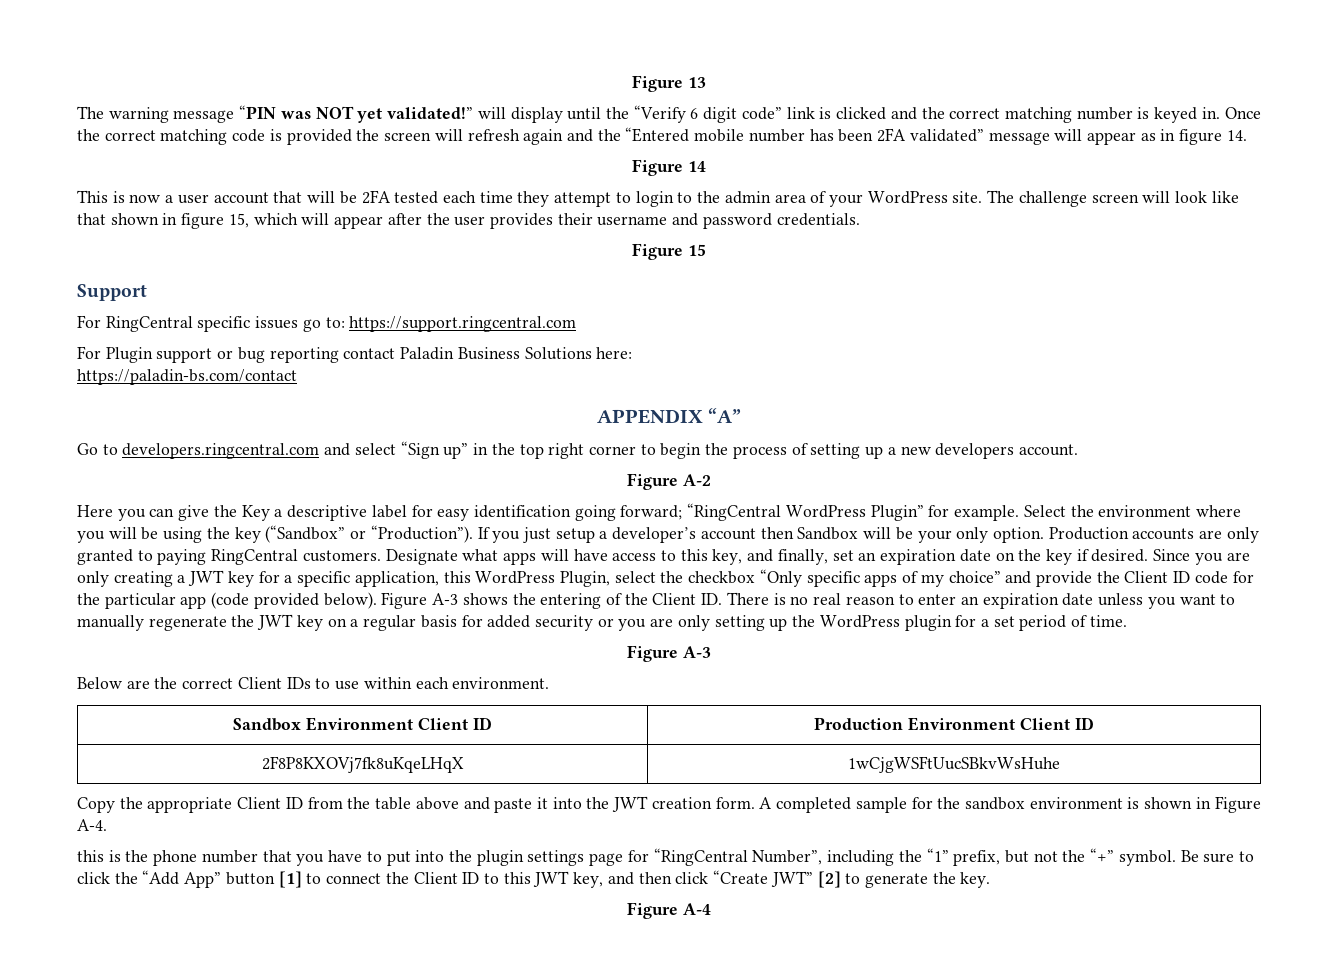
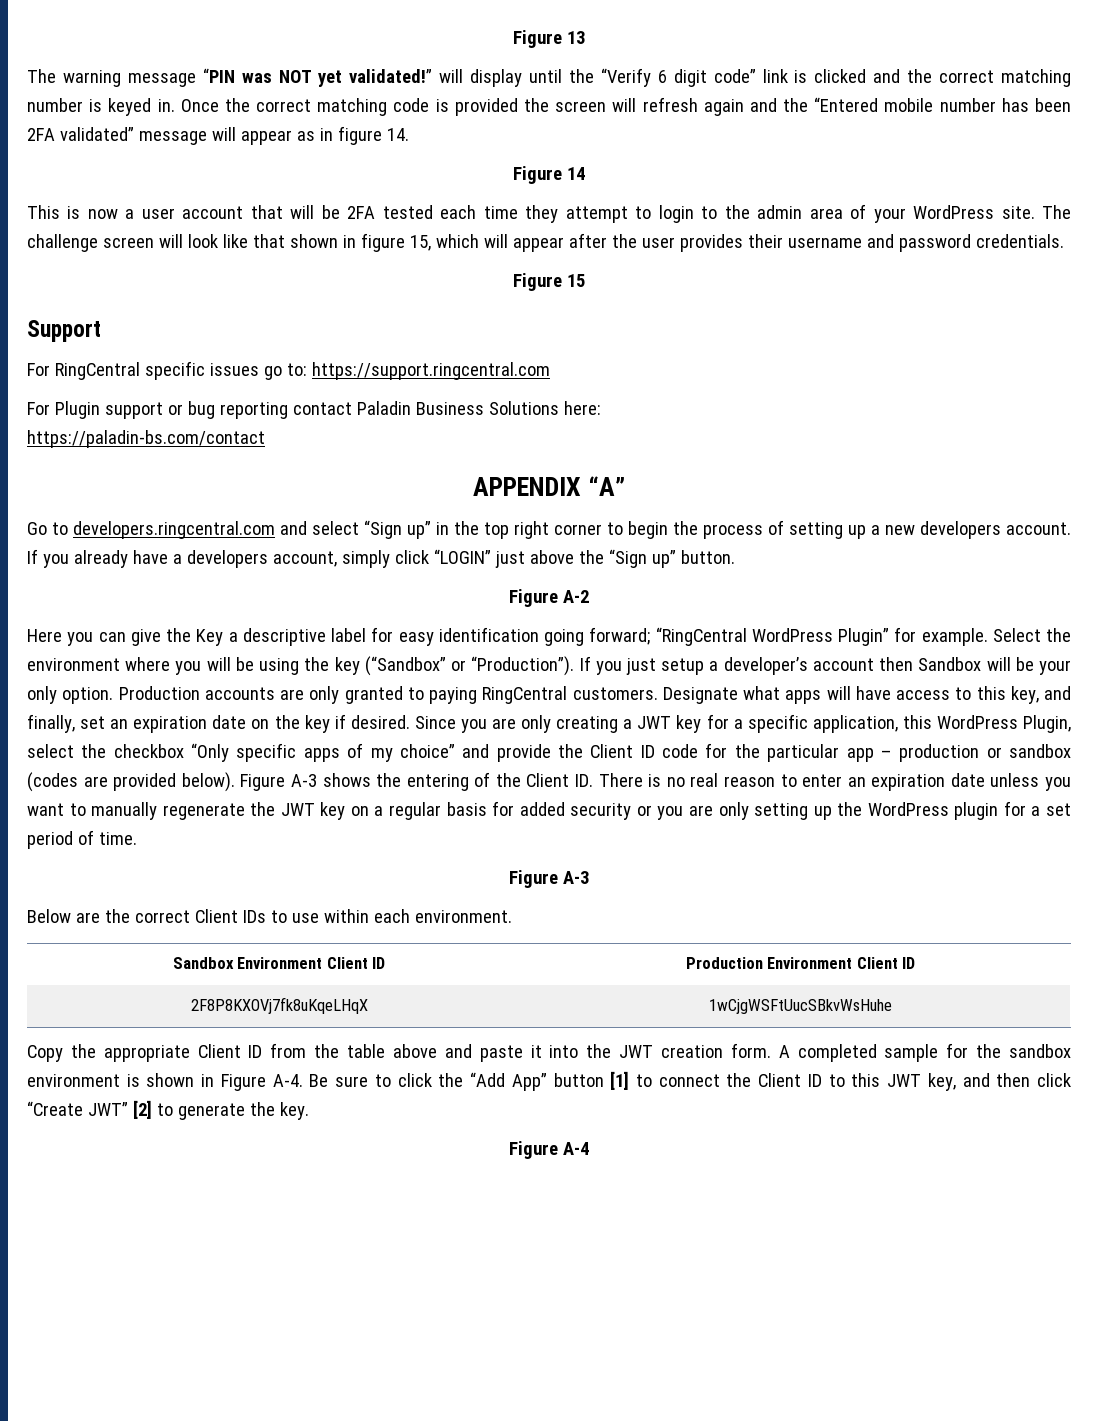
+ If you already have a developers account, simply click “LOGIN” just above the “Sign up” button.
- Since you are only creating a JWT key for a specific application, this WordPress Plugin, select the checkbox “Only specific apps of my choice” and provide the Client ID code for the particular app (code provided below).
+ Since you are only creating a JWT key for a specific application, this WordPress Plugin, select the checkbox “Only specific apps of my choice” and provide the Client ID code for the particular app – production or sandbox (codes are provided below).
- A completed sample for the sandbox environment is shown in Figure A-4.
- this is the phone number that you have to put into the plugin settings page for “RingCentral Number”, including the “1” prefix, but not the “+” symbol. Be sure to click the “Add App” button [1] to connect the Client ID to this JWT key, and then click “Create JWT” [2] to generate the key.
+ A completed sample for the sandbox environment is shown in Figure A-4. Be sure to click the “Add App” button [1] to connect the Client ID to this JWT key, and then click “Create JWT” [2] to generate the key.

